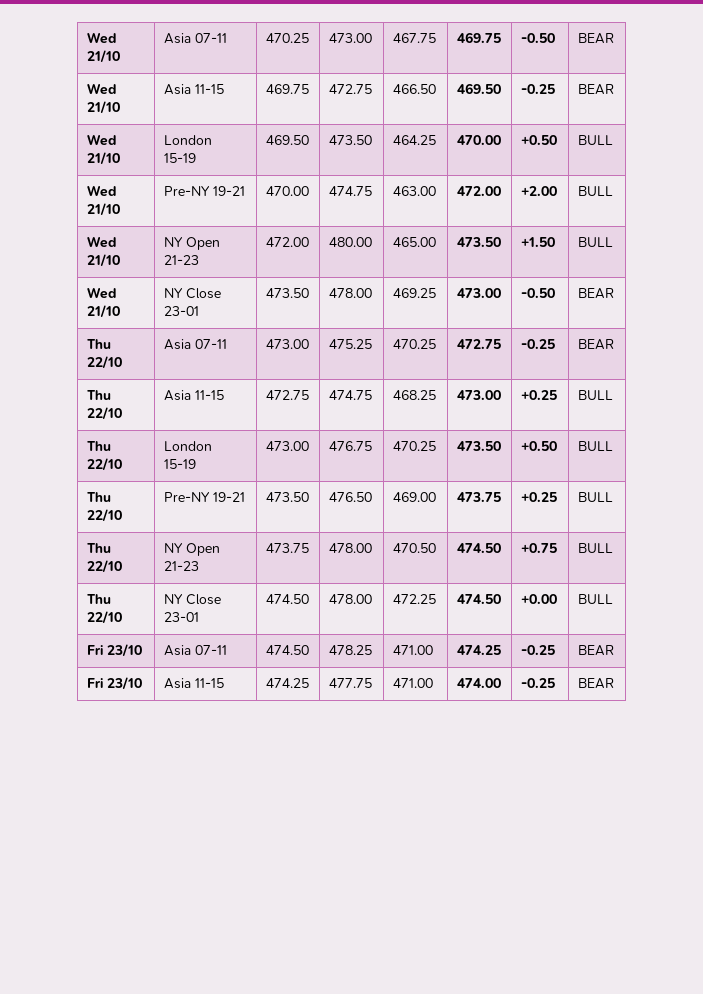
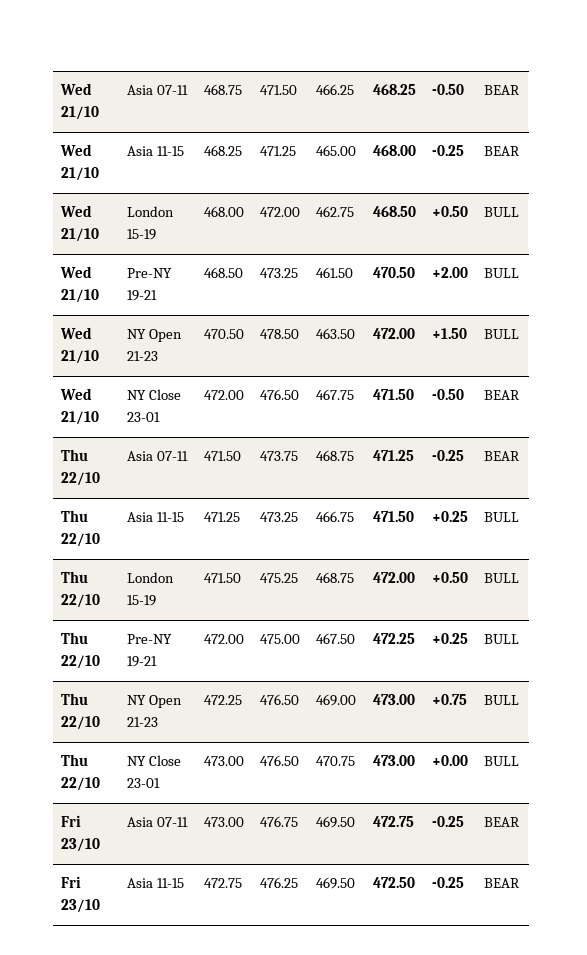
- Wed 21/10 | Asia 07-11 | 470.25 | 473.00 | 467.75 | 469.75 | -0.50 | BEAR
+ Wed 21/10 | Asia 07-11 | 468.75 | 471.50 | 466.25 | 468.25 | -0.50 | BEAR
- Wed 21/10 | Asia 11-15 | 469.75 | 472.75 | 466.50 | 469.50 | -0.25 | BEAR
+ Wed 21/10 | Asia 11-15 | 468.25 | 471.25 | 465.00 | 468.00 | -0.25 | BEAR
- Wed 21/10 | London 15-19 | 469.50 | 473.50 | 464.25 | 470.00 | +0.50 | BULL
+ Wed 21/10 | London 15-19 | 468.00 | 472.00 | 462.75 | 468.50 | +0.50 | BULL
- Wed 21/10 | Pre-NY 19-21 | 470.00 | 474.75 | 463.00 | 472.00 | +2.00 | BULL
+ Wed 21/10 | Pre-NY 19-21 | 468.50 | 473.25 | 461.50 | 470.50 | +2.00 | BULL
- Wed 21/10 | NY Open 21-23 | 472.00 | 480.00 | 465.00 | 473.50 | +1.50 | BULL
+ Wed 21/10 | NY Open 21-23 | 470.50 | 478.50 | 463.50 | 472.00 | +1.50 | BULL
- Wed 21/10 | NY Close 23-01 | 473.50 | 478.00 | 469.25 | 473.00 | -0.50 | BEAR
+ Wed 21/10 | NY Close 23-01 | 472.00 | 476.50 | 467.75 | 471.50 | -0.50 | BEAR
- Thu 22/10 | Asia 07-11 | 473.00 | 475.25 | 470.25 | 472.75 | -0.25 | BEAR
+ Thu 22/10 | Asia 07-11 | 471.50 | 473.75 | 468.75 | 471.25 | -0.25 | BEAR
- Thu 22/10 | Asia 11-15 | 472.75 | 474.75 | 468.25 | 473.00 | +0.25 | BULL
+ Thu 22/10 | Asia 11-15 | 471.25 | 473.25 | 466.75 | 471.50 | +0.25 | BULL
- Thu 22/10 | London 15-19 | 473.00 | 476.75 | 470.25 | 473.50 | +0.50 | BULL
+ Thu 22/10 | London 15-19 | 471.50 | 475.25 | 468.75 | 472.00 | +0.50 | BULL
- Thu 22/10 | Pre-NY 19-21 | 473.50 | 476.50 | 469.00 | 473.75 | +0.25 | BULL
+ Thu 22/10 | Pre-NY 19-21 | 472.00 | 475.00 | 467.50 | 472.25 | +0.25 | BULL
- Thu 22/10 | NY Open 21-23 | 473.75 | 478.00 | 470.50 | 474.50 | +0.75 | BULL
+ Thu 22/10 | NY Open 21-23 | 472.25 | 476.50 | 469.00 | 473.00 | +0.75 | BULL
- Thu 22/10 | NY Close 23-01 | 474.50 | 478.00 | 472.25 | 474.50 | +0.00 | BULL
+ Thu 22/10 | NY Close 23-01 | 473.00 | 476.50 | 470.75 | 473.00 | +0.00 | BULL
- Fri 23/10 | Asia 07-11 | 474.50 | 478.25 | 471.00 | 474.25 | -0.25 | BEAR
+ Fri 23/10 | Asia 07-11 | 473.00 | 476.75 | 469.50 | 472.75 | -0.25 | BEAR
- Fri 23/10 | Asia 11-15 | 474.25 | 477.75 | 471.00 | 474.00 | -0.25 | BEAR
+ Fri 23/10 | Asia 11-15 | 472.75 | 476.25 | 469.50 | 472.50 | -0.25 | BEAR

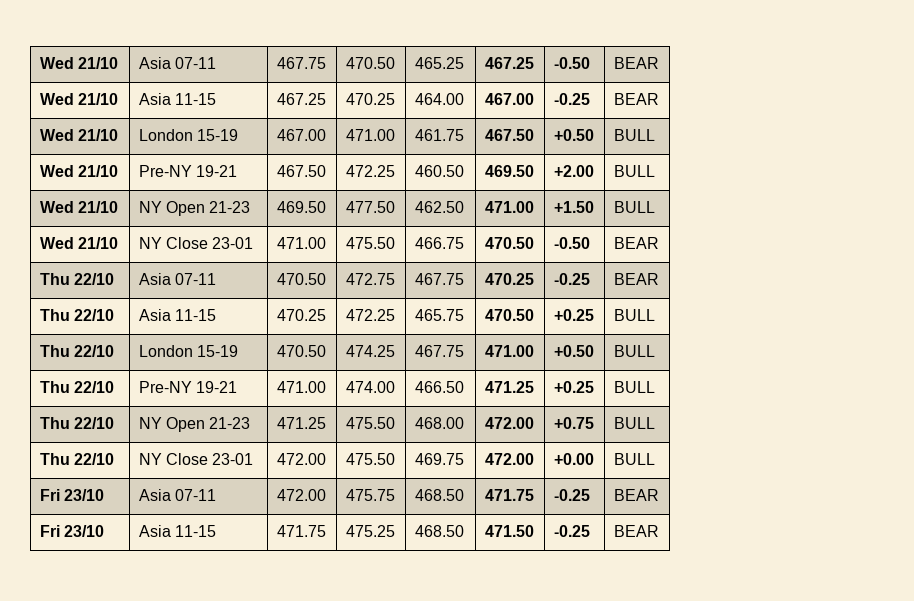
- Wed 21/10 | Asia 07-11 | 468.75 | 471.50 | 466.25 | 468.25 | -0.50 | BEAR
+ Wed 21/10 | Asia 07-11 | 467.75 | 470.50 | 465.25 | 467.25 | -0.50 | BEAR
- Wed 21/10 | Asia 11-15 | 468.25 | 471.25 | 465.00 | 468.00 | -0.25 | BEAR
+ Wed 21/10 | Asia 11-15 | 467.25 | 470.25 | 464.00 | 467.00 | -0.25 | BEAR
- Wed 21/10 | London 15-19 | 468.00 | 472.00 | 462.75 | 468.50 | +0.50 | BULL
+ Wed 21/10 | London 15-19 | 467.00 | 471.00 | 461.75 | 467.50 | +0.50 | BULL
- Wed 21/10 | Pre-NY 19-21 | 468.50 | 473.25 | 461.50 | 470.50 | +2.00 | BULL
+ Wed 21/10 | Pre-NY 19-21 | 467.50 | 472.25 | 460.50 | 469.50 | +2.00 | BULL
- Wed 21/10 | NY Open 21-23 | 470.50 | 478.50 | 463.50 | 472.00 | +1.50 | BULL
+ Wed 21/10 | NY Open 21-23 | 469.50 | 477.50 | 462.50 | 471.00 | +1.50 | BULL
- Wed 21/10 | NY Close 23-01 | 472.00 | 476.50 | 467.75 | 471.50 | -0.50 | BEAR
+ Wed 21/10 | NY Close 23-01 | 471.00 | 475.50 | 466.75 | 470.50 | -0.50 | BEAR
- Thu 22/10 | Asia 07-11 | 471.50 | 473.75 | 468.75 | 471.25 | -0.25 | BEAR
+ Thu 22/10 | Asia 07-11 | 470.50 | 472.75 | 467.75 | 470.25 | -0.25 | BEAR
- Thu 22/10 | Asia 11-15 | 471.25 | 473.25 | 466.75 | 471.50 | +0.25 | BULL
+ Thu 22/10 | Asia 11-15 | 470.25 | 472.25 | 465.75 | 470.50 | +0.25 | BULL
- Thu 22/10 | London 15-19 | 471.50 | 475.25 | 468.75 | 472.00 | +0.50 | BULL
+ Thu 22/10 | London 15-19 | 470.50 | 474.25 | 467.75 | 471.00 | +0.50 | BULL
- Thu 22/10 | Pre-NY 19-21 | 472.00 | 475.00 | 467.50 | 472.25 | +0.25 | BULL
+ Thu 22/10 | Pre-NY 19-21 | 471.00 | 474.00 | 466.50 | 471.25 | +0.25 | BULL
- Thu 22/10 | NY Open 21-23 | 472.25 | 476.50 | 469.00 | 473.00 | +0.75 | BULL
+ Thu 22/10 | NY Open 21-23 | 471.25 | 475.50 | 468.00 | 472.00 | +0.75 | BULL
- Thu 22/10 | NY Close 23-01 | 473.00 | 476.50 | 470.75 | 473.00 | +0.00 | BULL
+ Thu 22/10 | NY Close 23-01 | 472.00 | 475.50 | 469.75 | 472.00 | +0.00 | BULL
- Fri 23/10 | Asia 07-11 | 473.00 | 476.75 | 469.50 | 472.75 | -0.25 | BEAR
+ Fri 23/10 | Asia 07-11 | 472.00 | 475.75 | 468.50 | 471.75 | -0.25 | BEAR
- Fri 23/10 | Asia 11-15 | 472.75 | 476.25 | 469.50 | 472.50 | -0.25 | BEAR
+ Fri 23/10 | Asia 11-15 | 471.75 | 475.25 | 468.50 | 471.50 | -0.25 | BEAR

